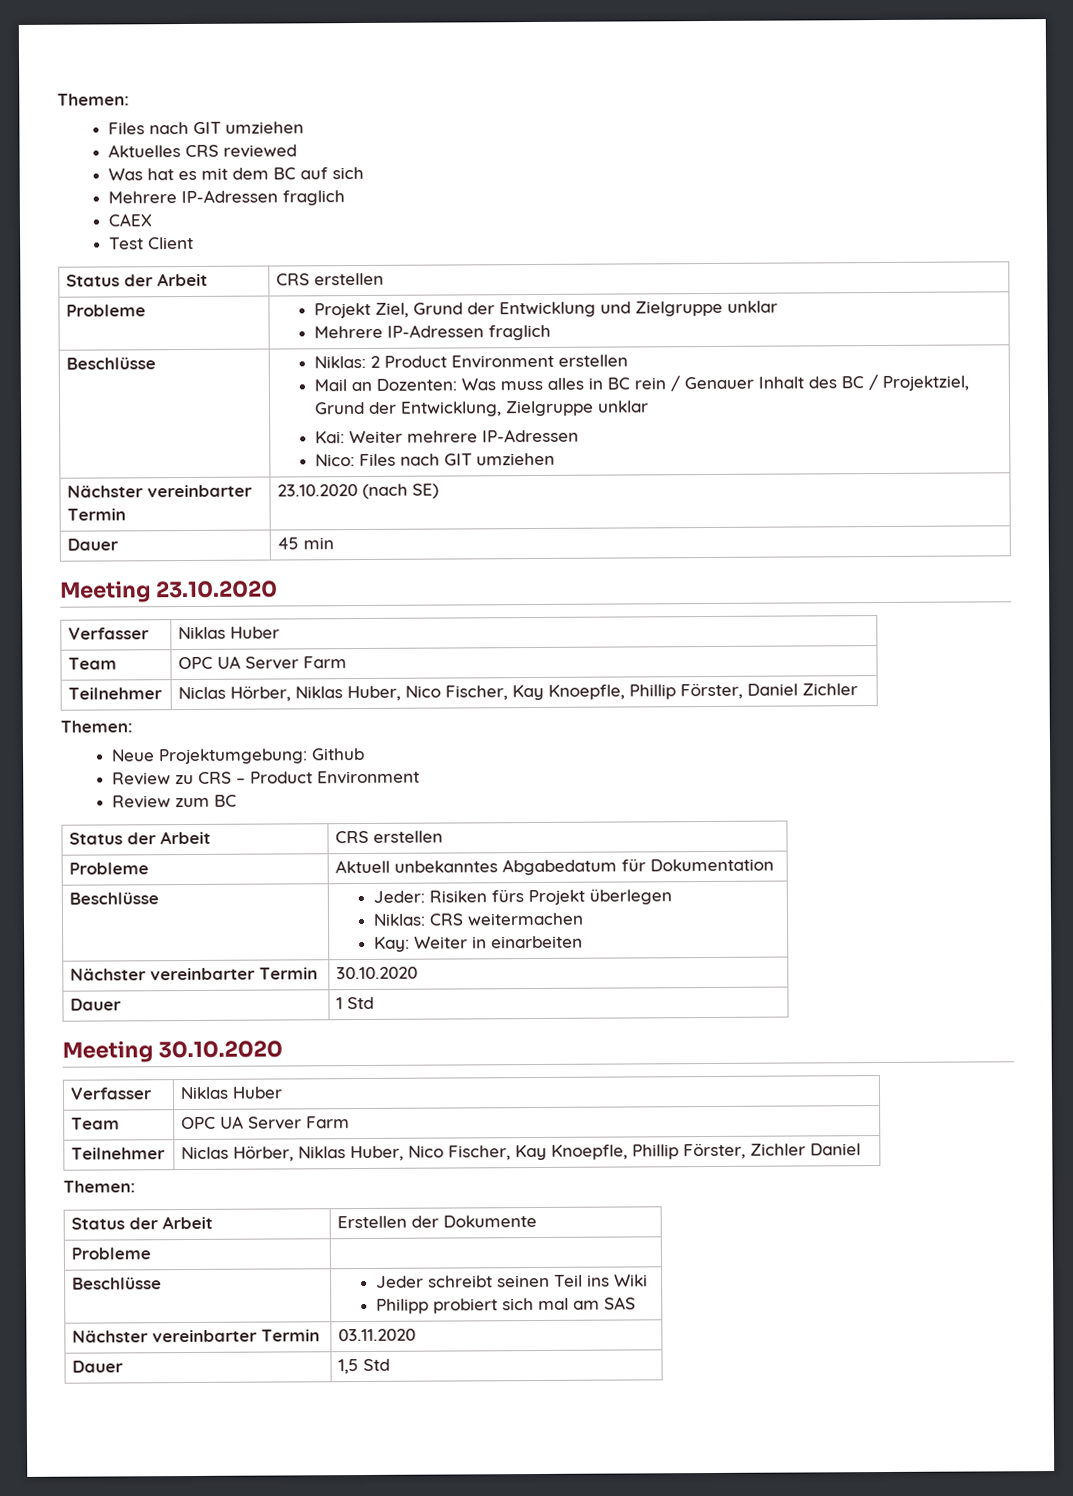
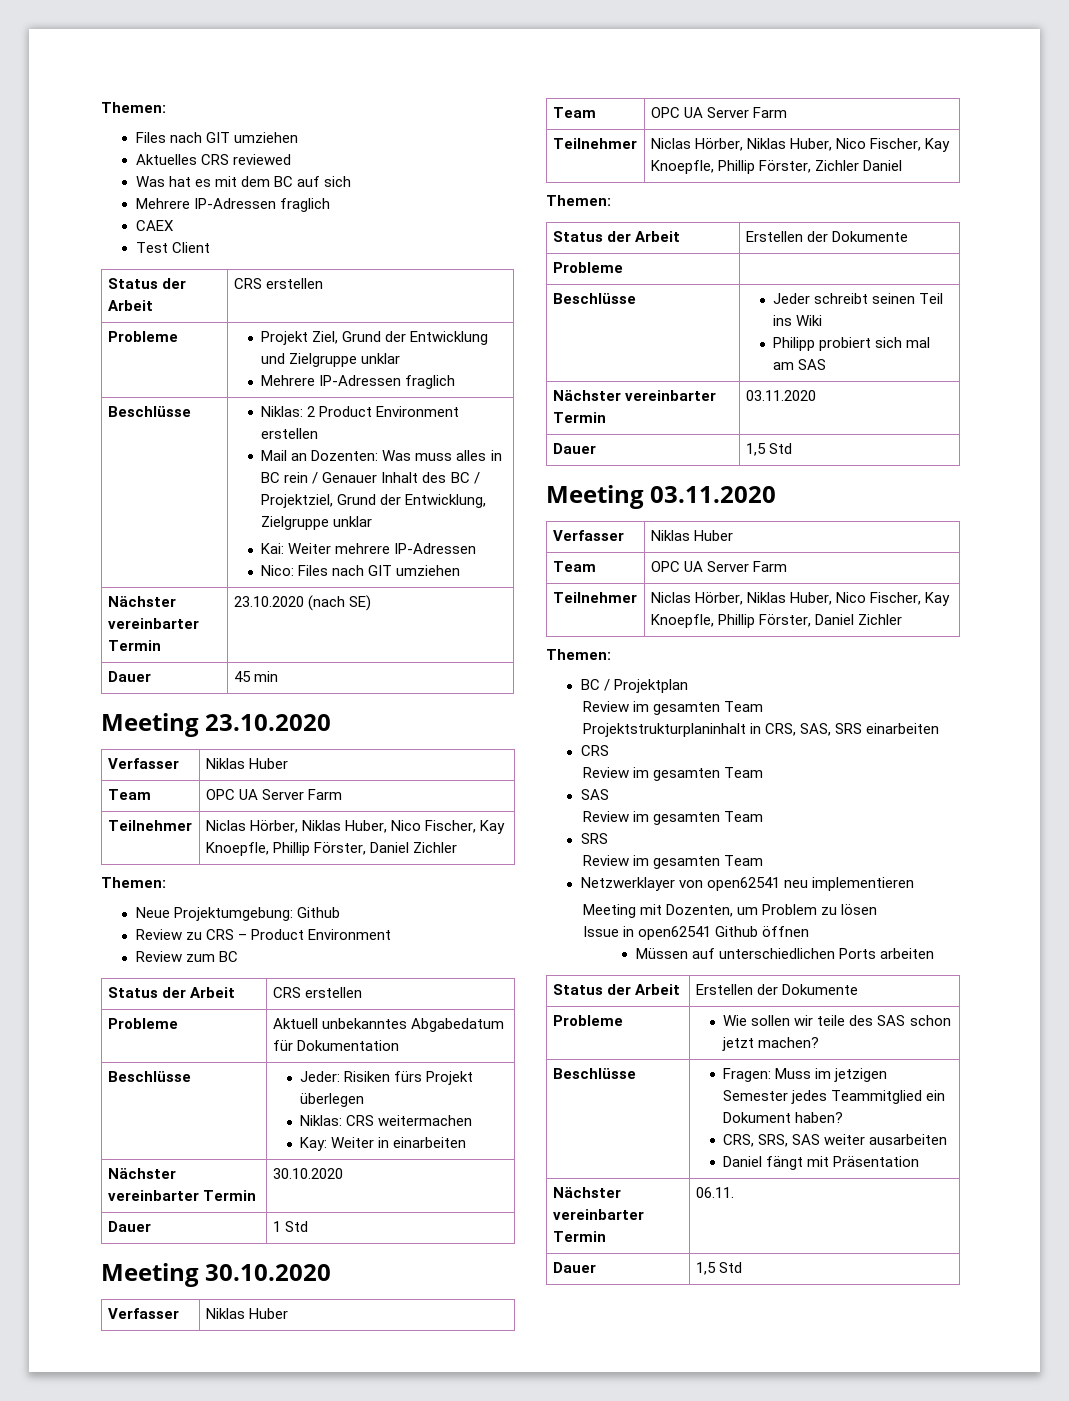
+ Meeting 03.11.2020
+ Verfasser | Niklas Huber
+ Team | OPC UA Server Farm
+ Teilnehmer | Niclas Hörber, Niklas Huber, Nico Fischer, Kay Knoepfle, Phillip Förster, Daniel Zichler
+ Themen:
+ BC / Projektplan
+ Review im gesamten Team
+ Projektstrukturplaninhalt in CRS, SAS, SRS einarbeiten
+ CRS
+ Review im gesamten Team
+ SAS
+ Review im gesamten Team
+ SRS
+ Review im gesamten Team
+ Netzwerklayer von open62541 neu implementieren
+ Meeting mit Dozenten, um Problem zu lösen
+ Issue in open62541 Github öffnen
+ Müssen auf unterschiedlichen Ports arbeiten
+ Status der Arbeit | Erstellen der Dokumente
+ Probleme | Wie sollen wir teile des SAS schon jetzt machen?
+ Beschlüsse | Fragen: Muss im jetzigen Semester jedes Teammitglied ein Dokument haben?
+ CRS, SRS, SAS weiter ausarbeiten
+ Daniel fängt mit Präsentation
+ Nächster vereinbarter Termin | 06.11.
+ Dauer | 1,5 Std

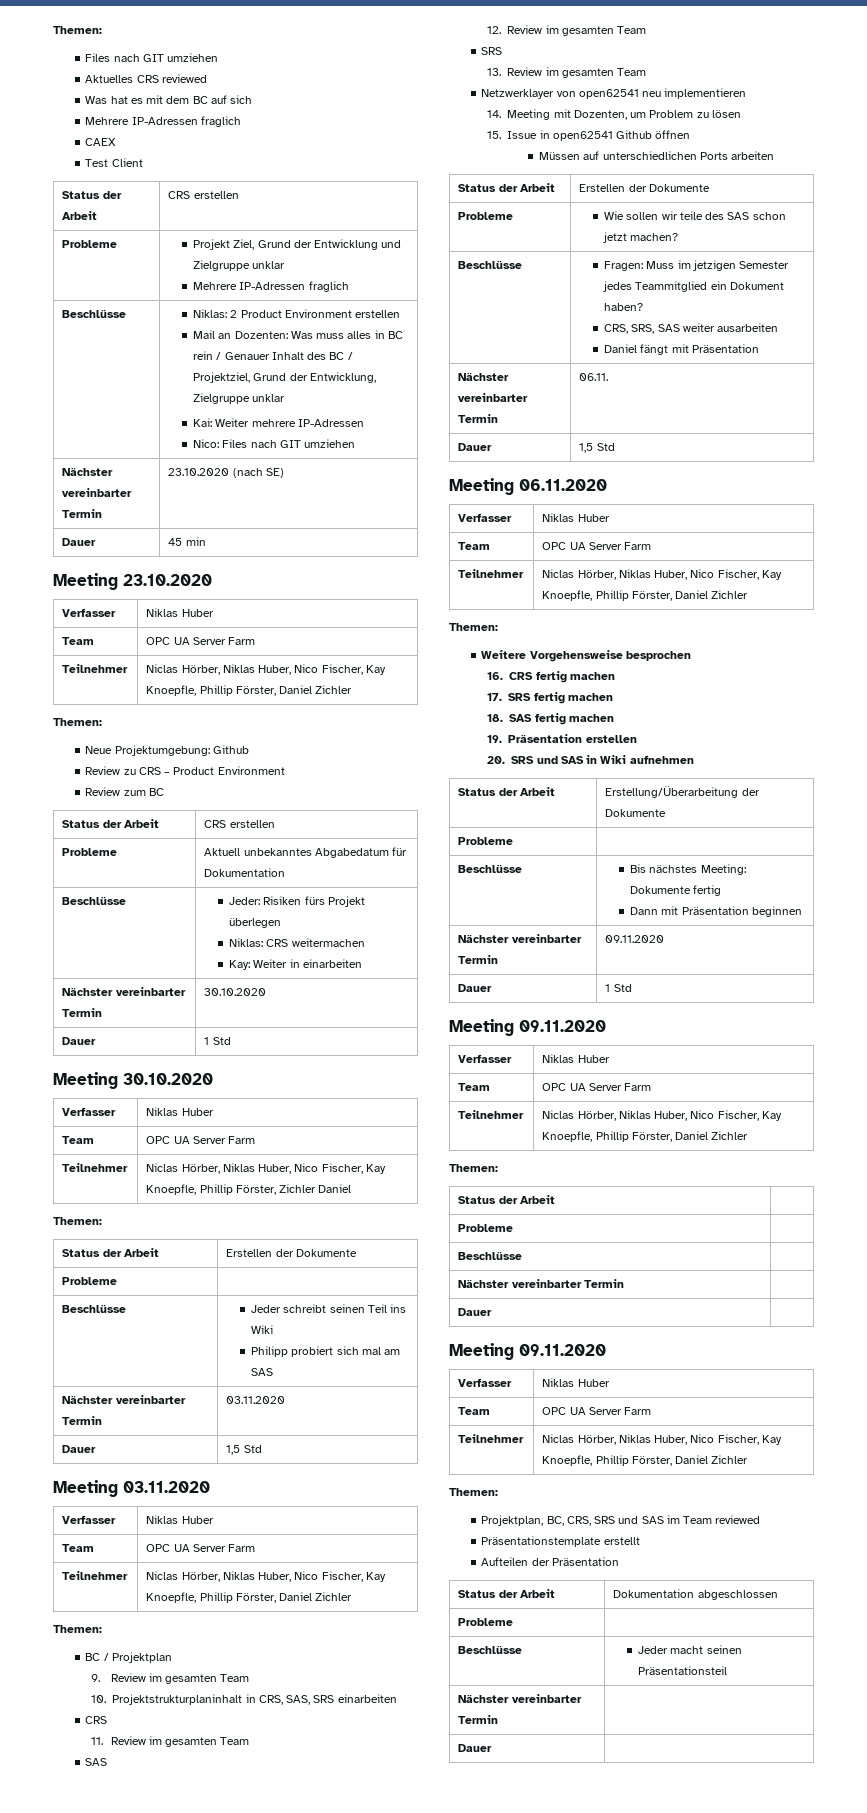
  BC / Projektplan
- Review im gesamten Team
- Projektstrukturplaninhalt in CRS, SAS, SRS einarbeiten
+ 9. Review im gesamten Team
+ 10. Projektstrukturplaninhalt in CRS, SAS, SRS einarbeiten
  CRS
- Review im gesamten Team
+ 11. Review im gesamten Team
  SAS
- Review im gesamten Team
+ 12. Review im gesamten Team
  SRS
- Review im gesamten Team
+ 13. Review im gesamten Team
- Meeting mit Dozenten, um Problem zu lösen
+ 14. Meeting mit Dozenten, um Problem zu lösen
- Issue in open62541 Github öffnen
+ 15. Issue in open62541 Github öffnen
+ Meeting 06.11.2020
+ Verfasser | Niklas Huber
+ Team | OPC UA Server Farm
+ Teilnehmer | Niclas Hörber, Niklas Huber, Nico Fischer, Kay Knoepfle, Phillip Förster, Daniel Zichler
+ Themen:
+ Weitere Vorgehensweise besprochen
+ 16. CRS fertig machen
+ 17. SRS fertig machen
+ 18. SAS fertig machen
+ 19. Präsentation erstellen
+ 20. SRS und SAS in Wiki aufnehmen
+ Status der Arbeit | Erstellung/Überarbeitung der Dokumente
+ Probleme |
+ Beschlüsse | Bis nächstes Meeting: Dokumente fertig
+ Dann mit Präsentation beginnen
+ Nächster vereinbarter Termin | 09.11.2020
+ Dauer | 1 Std
+ Meeting 09.11.2020
+ Verfasser | Niklas Huber
+ Team | OPC UA Server Farm
+ Teilnehmer | Niclas Hörber, Niklas Huber, Nico Fischer, Kay Knoepfle, Phillip Förster, Daniel Zichler
+ Themen:
+ Status der Arbeit |
+ Probleme |
+ Beschlüsse |
+ Nächster vereinbarter Termin |
+ Dauer |
+ Meeting 09.11.2020
+ Verfasser | Niklas Huber
+ Team | OPC UA Server Farm
+ Teilnehmer | Niclas Hörber, Niklas Huber, Nico Fischer, Kay Knoepfle, Phillip Förster, Daniel Zichler
+ Themen:
+ Projektplan, BC, CRS, SRS und SAS im Team reviewed
+ Präsentationstemplate erstellt
+ Aufteilen der Präsentation
+ Status der Arbeit | Dokumentation abgeschlossen
+ Probleme |
+ Beschlüsse | Jeder macht seinen Präsentationsteil
+ Nächster vereinbarter Termin |
+ Dauer |

